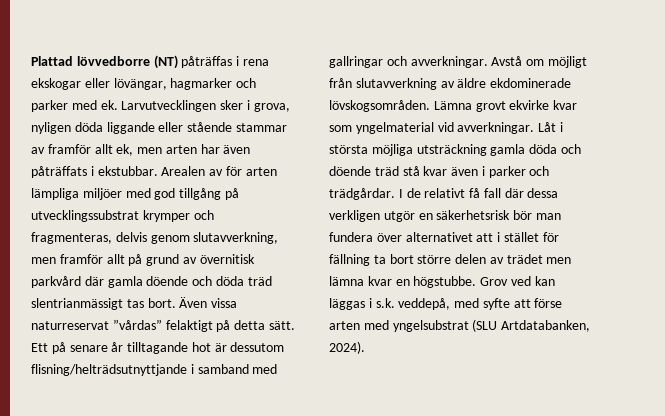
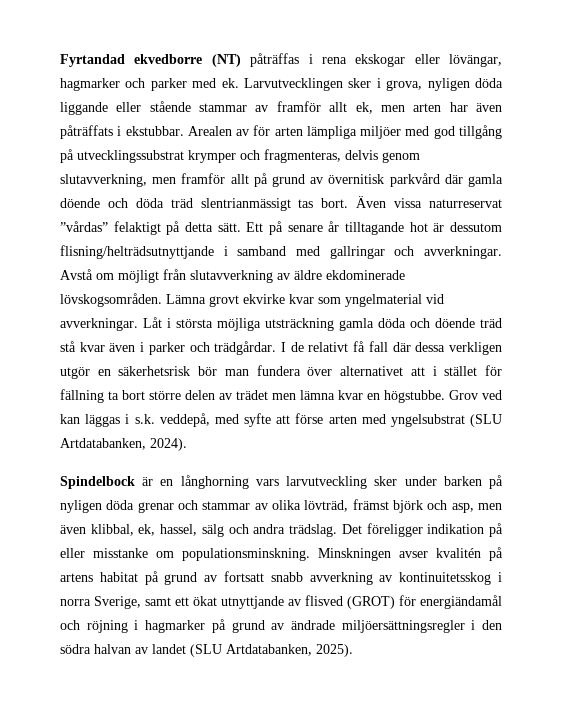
- Plattad lövvedborre (NT) påträffas i rena ekskogar eller lövängar, hagmarker och parker med ek.
+ Fyrtandad ekvedborre (NT) påträffas i rena ekskogar eller lövängar, hagmarker och parker med ek.
+ Spindelbock är en långhorning vars larvutveckling sker under barken på nyligen döda grenar och stammar av olika lövträd, främst björk och asp, men även klibbal, ek, hassel, sälg och andra trädslag. Det föreligger indikation på eller misstanke om populationsminskning. Minskningen avser kvalitén på artens habitat på grund av fortsatt snabb avverkning av kontinuitetsskog i norra Sverige, samt ett ökat utnyttjande av flisved (GROT) för energiändamål och röjning i hagmarker på grund av ändrade miljöersättningsregler i den södra halvan av landet (SLU Artdatabanken, 2025).

